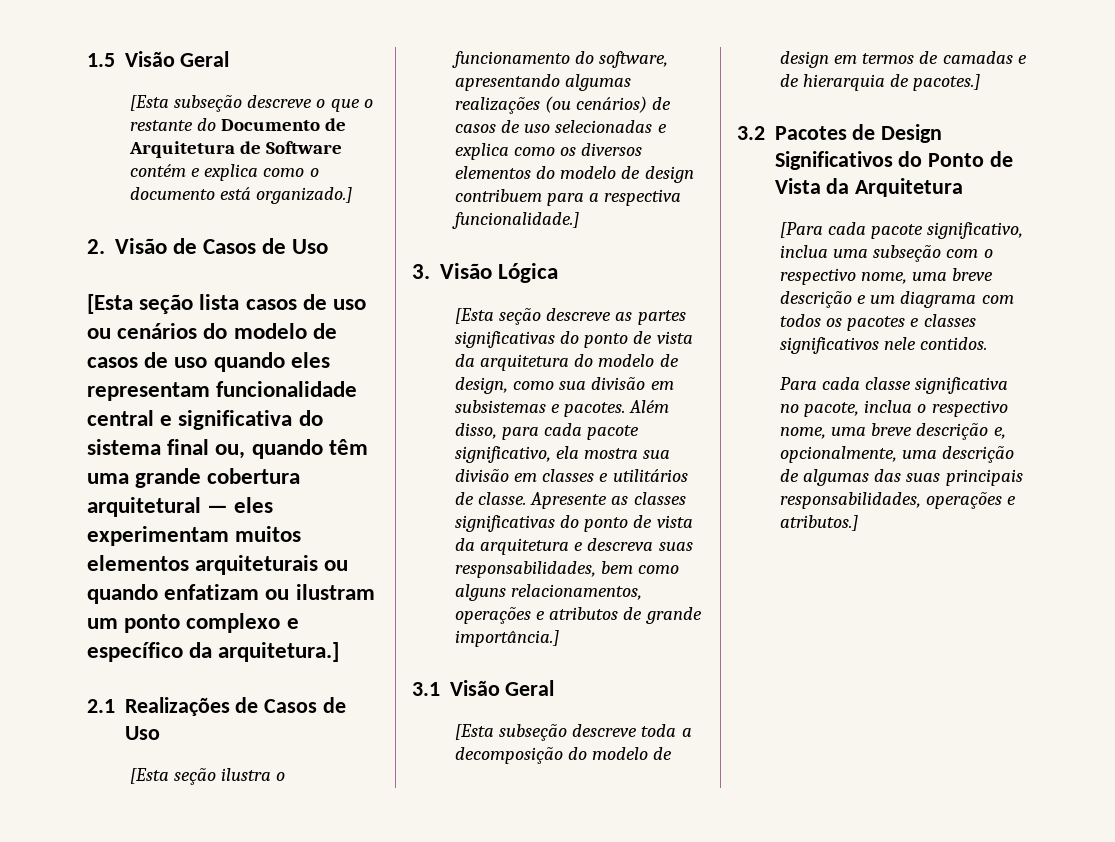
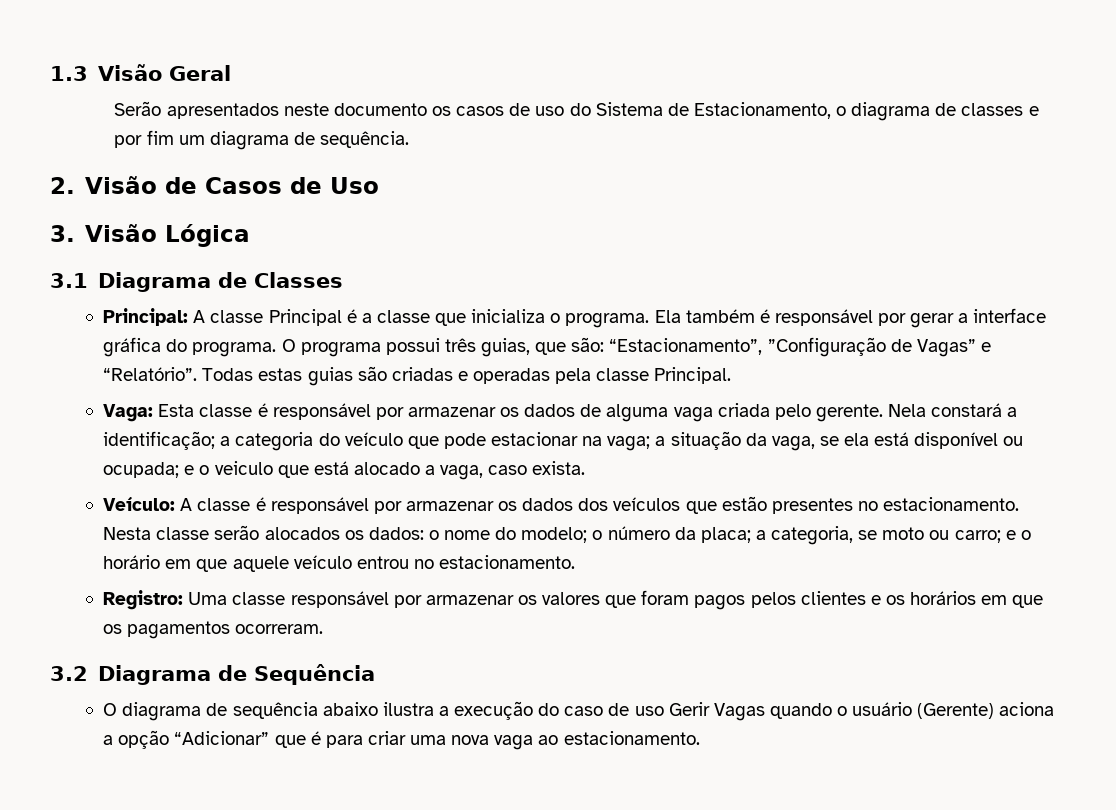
- 1.5 Visão Geral
- [Esta subseção descreve o que o restante do Documento de Arquitetura de Software contém e explica como o documento está organizado.]
+ 1.3 Visão Geral
+ Serão apresentados neste documento os casos de uso do Sistema de Estacionamento, o diagrama de classes e por fim um diagrama de sequência.
- [Esta seção lista casos de uso ou cenários do modelo de casos de uso quando eles representam funcionalidade central e significativa do sistema final ou, quando têm uma grande cobertura arquitetural — eles experimentam muitos elementos arquiteturais ou quando enfatizam ou ilustram um ponto complexo e específico da arquitetura.]
- 2.1 Realizações de Casos de Uso
- [Esta seção ilustra o funcionamento do software, apresentando algumas realizações (ou cenários) de casos de uso selecionadas e explica como os diversos elementos do modelo de design contribuem para a respectiva funcionalidade.]
  3. Visão Lógica
- [Esta seção descreve as partes significativas do ponto de vista da arquitetura do modelo de design, como sua divisão em subsistemas e pacotes. Além disso, para cada pacote significativo, ela mostra sua divisão em classes e utilitários de classe. Apresente as classes significativas do ponto de vista da arquitetura e descreva suas responsabilidades, bem como alguns relacionamentos, operações e atributos de grande importância.]
- 3.1 Visão Geral
- [Esta subseção descreve toda a decomposição do modelo de design em termos de camadas e de hierarquia de pacotes.]
- 3.2 Pacotes de Design Significativos do Ponto de Vista da Arquitetura
- [Para cada pacote significativo, inclua uma subseção com o respectivo nome, uma breve descrição e um diagrama com todos os pacotes e classes significativos nele contidos.
- Para cada classe significativa no pacote, inclua o respectivo nome, uma breve descrição e, opcionalmente, uma descrição de algumas das suas principais responsabilidades, operações e atributos.]
+ 3.1 Diagrama de Classes
+ Principal: A classe Principal é a classe que inicializa o programa. Ela também é responsável por gerar a interface gráfica do programa. O programa possui três guias, que são: “Estacionamento”, ”Configuração de Vagas” e “Relatório”. Todas estas guias são criadas e operadas pela classe Principal.
+ Vaga: Esta classe é responsável por armazenar os dados de alguma vaga criada pelo gerente. Nela constará a identificação; a categoria do veículo que pode estacionar na vaga; a situação da vaga, se ela está disponível ou ocupada; e o veiculo que está alocado a vaga, caso exista.
+ Veículo: A classe é responsável por armazenar os dados dos veículos que estão presentes no estacionamento. Nesta classe serão alocados os dados: o nome do modelo; o número da placa; a categoria, se moto ou carro; e o horário em que aquele veículo entrou no estacionamento.
+ Registro: Uma classe responsável por armazenar os valores que foram pagos pelos clientes e os horários em que os pagamentos ocorreram.
+ 3.2 Diagrama de Sequência
+ O diagrama de sequência abaixo ilustra a execução do caso de uso Gerir Vagas quando o usuário (Gerente) aciona a opção “Adicionar” que é para criar uma nova vaga ao estacionamento.

